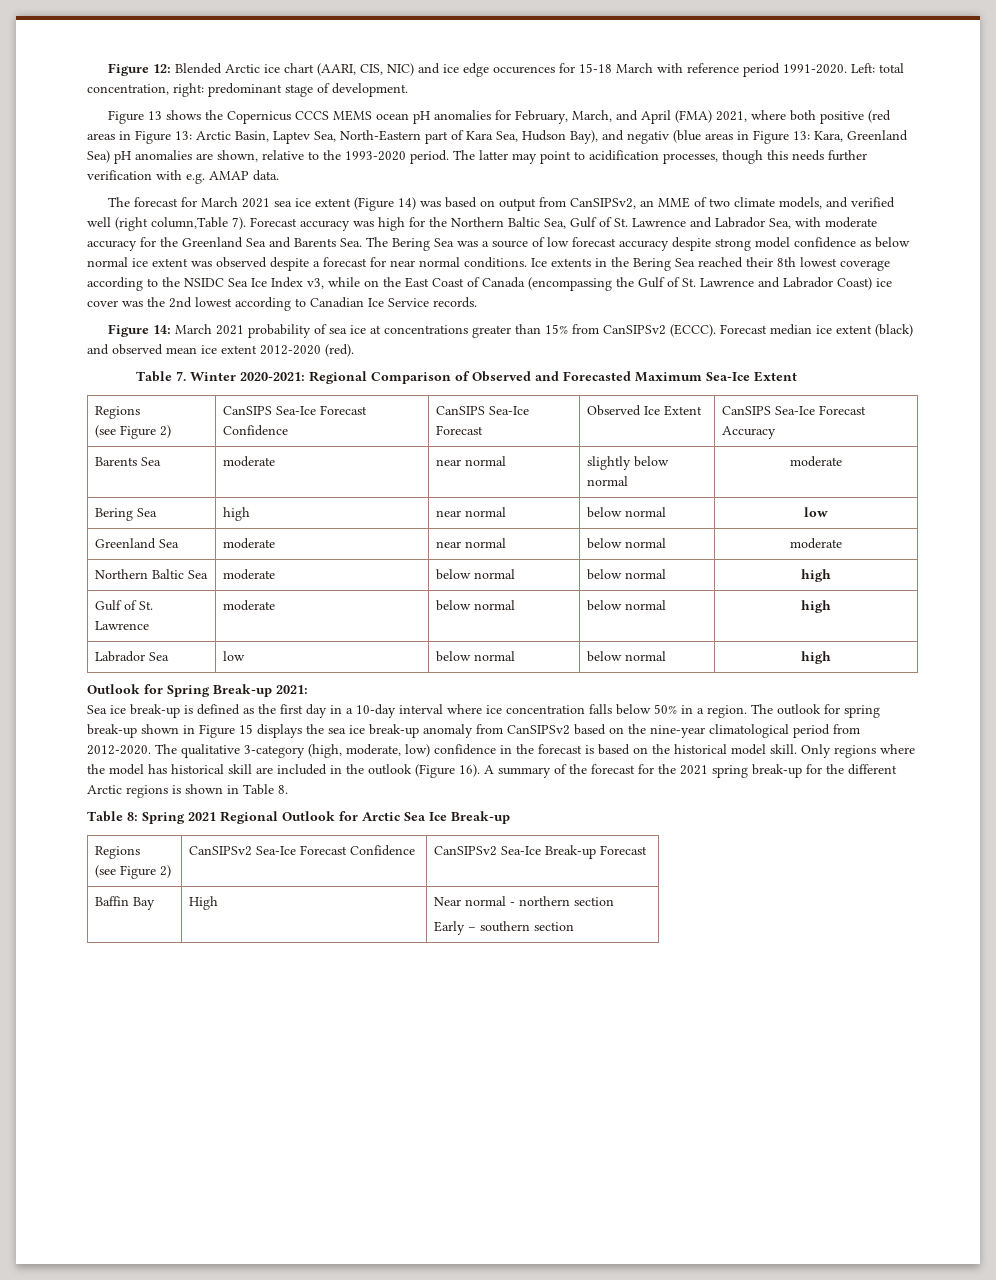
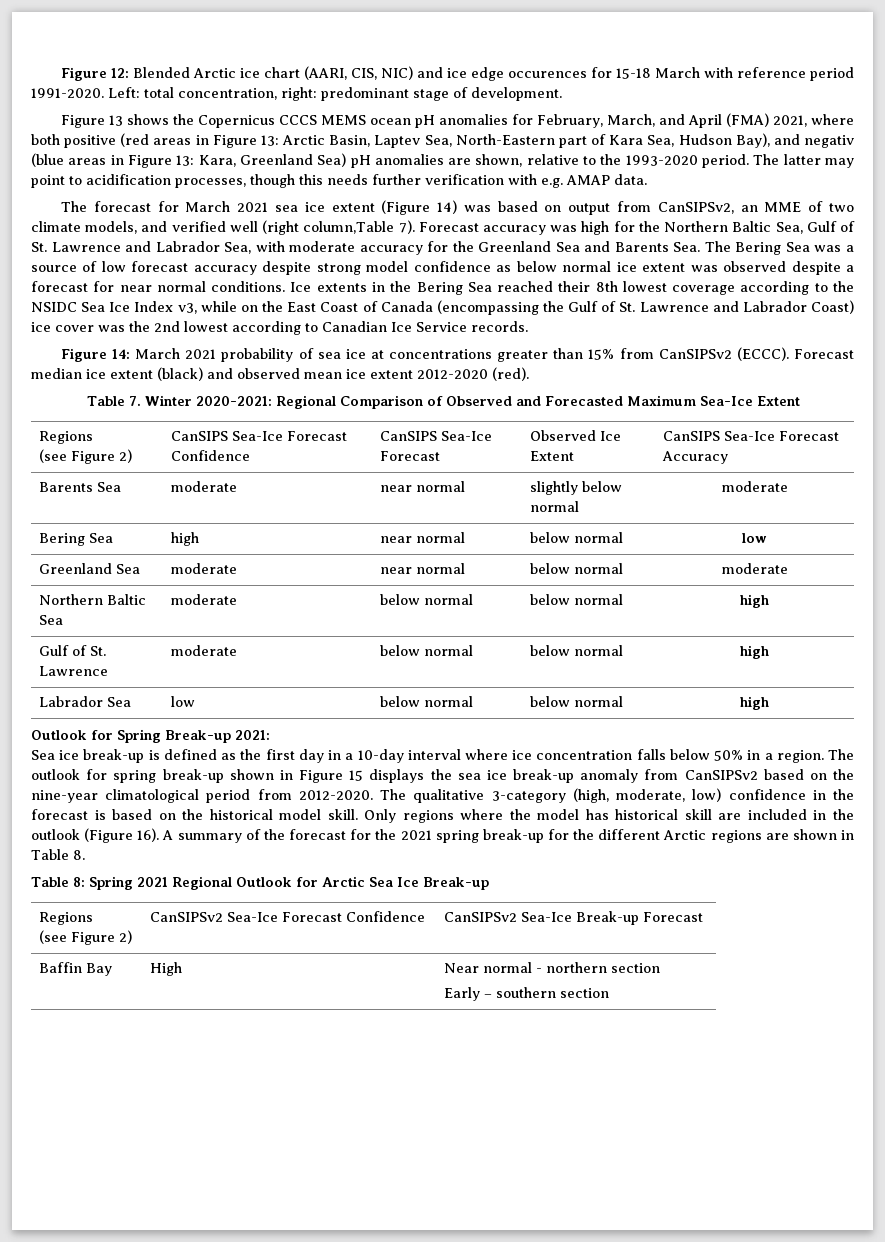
- A summary of the forecast for the 2021 spring break-up for the different Arctic regions is shown in Table 8.
+ A summary of the forecast for the 2021 spring break-up for the different Arctic regions are shown in Table 8.

